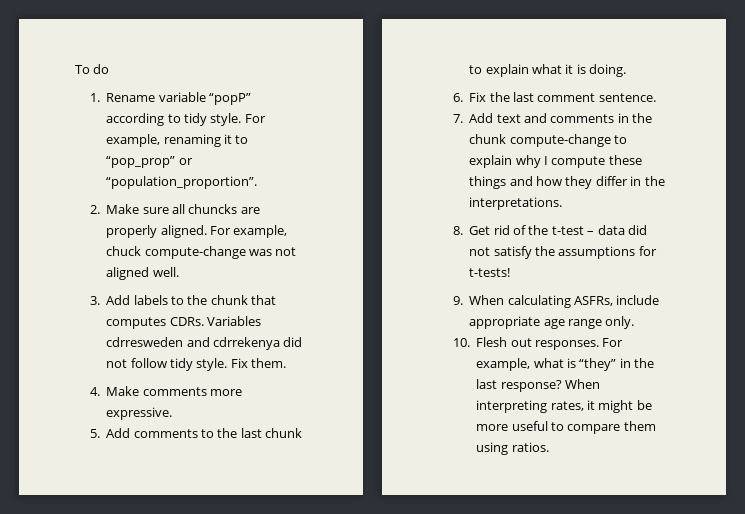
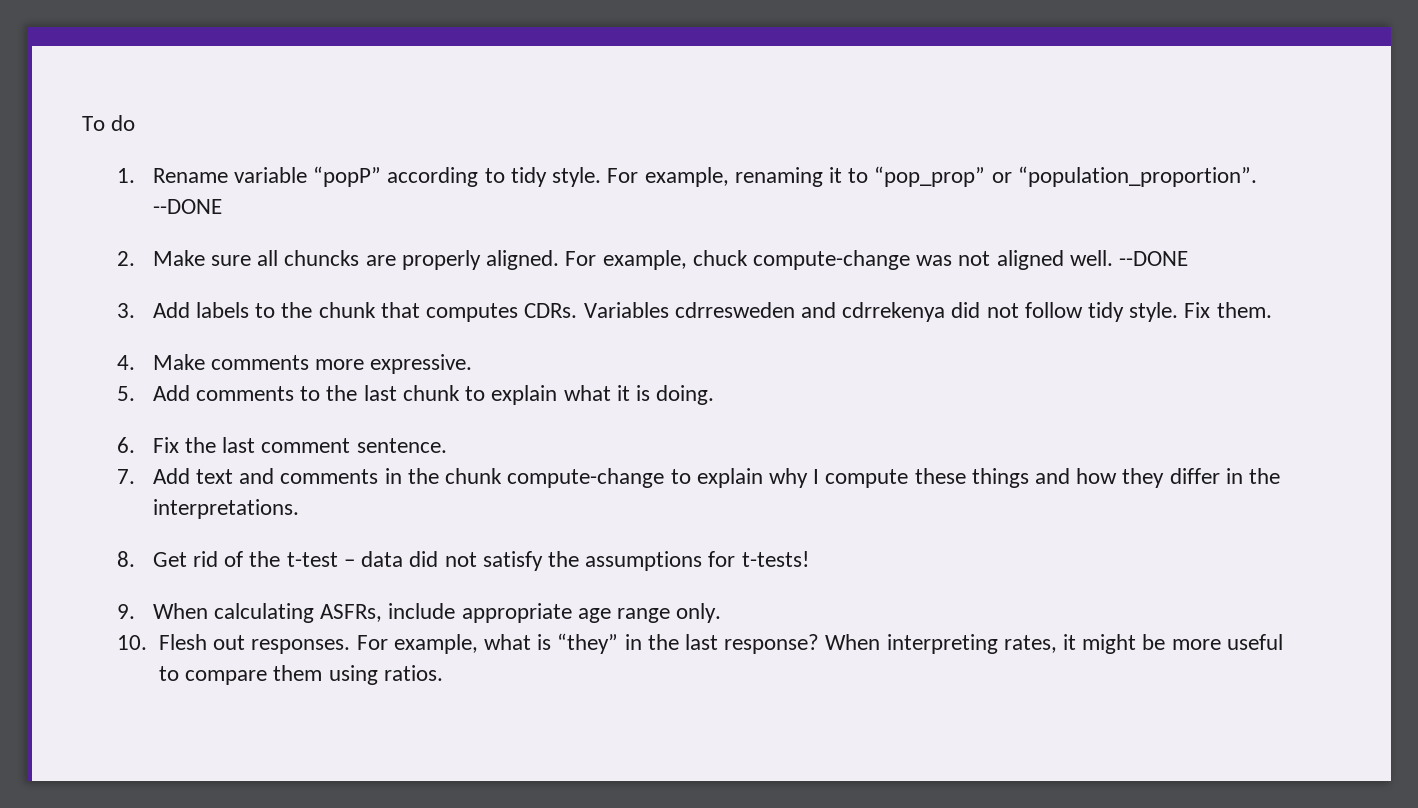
- For example, renaming it to “pop_prop” or “population_proportion”.
+ For example, renaming it to “pop_prop” or “population_proportion”. --DONE
- For example, chuck compute-change was not aligned well.
+ For example, chuck compute-change was not aligned well. --DONE

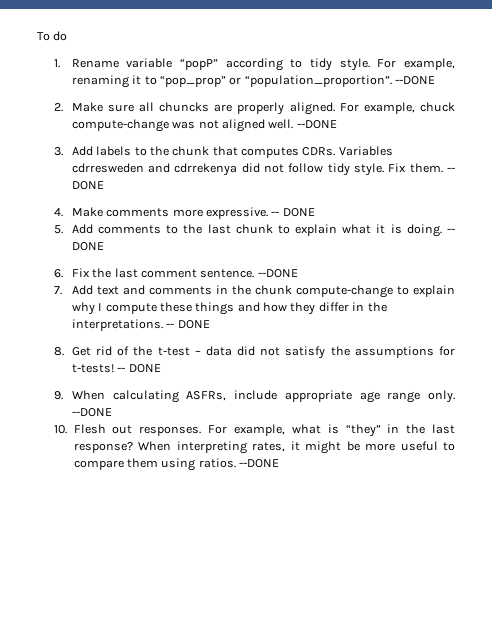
- Fix them.
+ Fix them. -- DONE
- 4. Make comments more expressive.
+ 4. Make comments more expressive. -- DONE
- 5. Add comments to the last chunk to explain what it is doing.
+ 5. Add comments to the last chunk to explain what it is doing. -- DONE
- 6. Fix the last comment sentence.
+ 6. Fix the last comment sentence. --DONE
- 7. Add text and comments in the chunk compute-change to explain why I compute these things and how they differ in the interpretations.
+ 7. Add text and comments in the chunk compute-change to explain why I compute these things and how they differ in the interpretations. -- DONE
- 8. Get rid of the t-test – data did not satisfy the assumptions for t-tests!
+ 8. Get rid of the t-test – data did not satisfy the assumptions for t-tests! -- DONE
- 9. When calculating ASFRs, include appropriate age range only.
+ 9. When calculating ASFRs, include appropriate age range only. --DONE
- When interpreting rates, it might be more useful to compare them using ratios.
+ When interpreting rates, it might be more useful to compare them using ratios. --DONE

